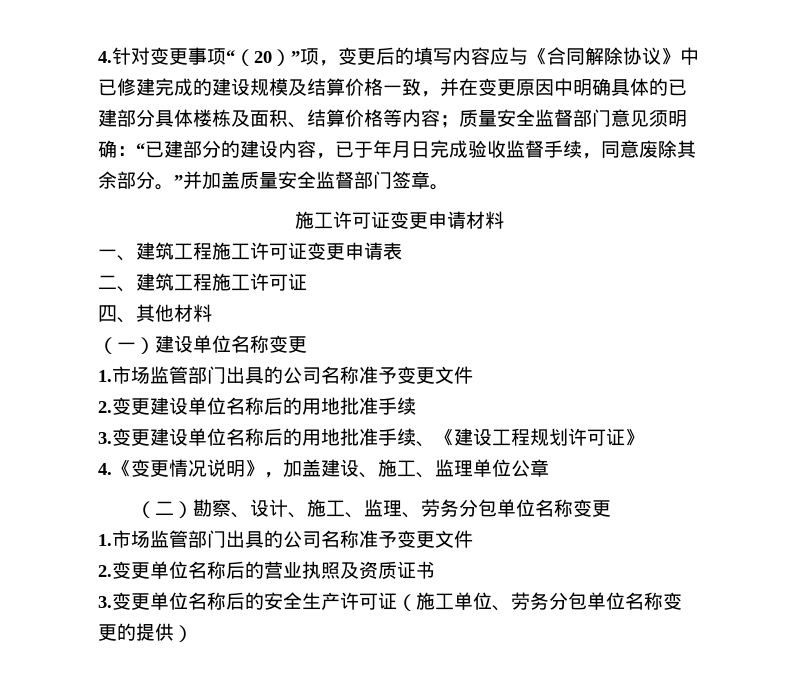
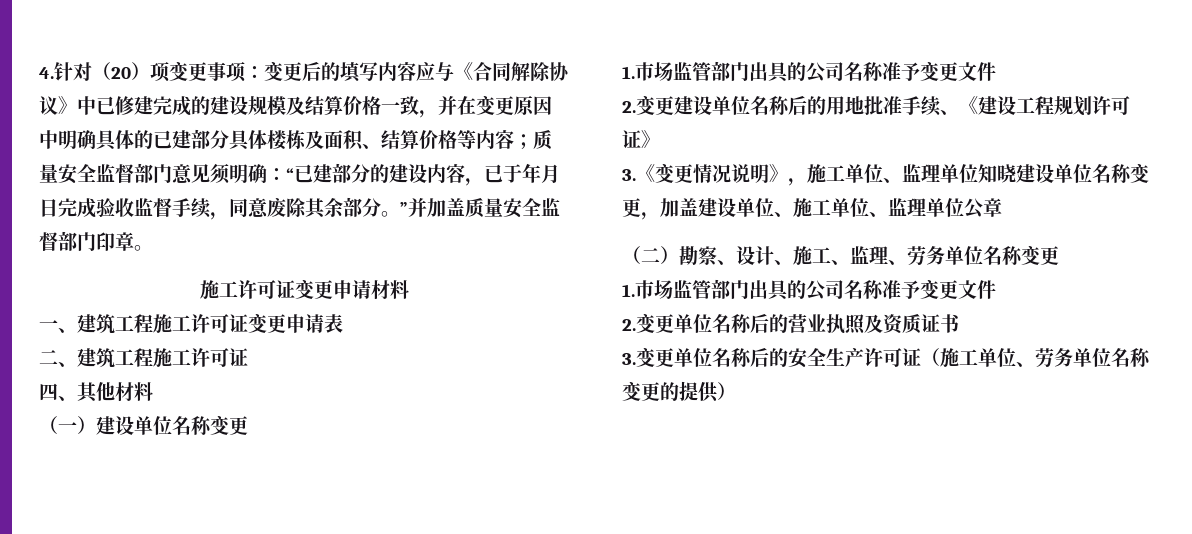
- 4.针对变更事项“（20）”项，变更后的填写内容应与《合同解除协议》中已修建完成的建设规模及结算价格一致，并在变更原因中明确具体的已建部分具体楼栋及面积、结算价格等内容；
+ 4.针对（20）项变更事项：变更后的填写内容应与《合同解除协议》中已修建完成的建设规模及结算价格一致，并在变更原因中明确具体的已建部分具体楼栋及面积、结算价格等内容；
- “已建部分的建设内容，已于年月日完成验收监督手续，同意废除其余部分。”并加盖质量安全监督部门签章。
+ “已建部分的建设内容，已于年月日完成验收监督手续，同意废除其余部分。”并加盖质量安全监督部门印章。
- 2.变更建设单位名称后的用地批准手续
- 3.变更建设单位名称后的用地批准手续、《建设工程规划许可证》
+ 2.变更建设单位名称后的用地批准手续、《建设工程规划许可证》
- 4.《变更情况说明》，加盖建设、施工、监理单位公章
+ 3.《变更情况说明》，施工单位、监理单位知晓建设单位名称变更，加盖建设单位、施工单位、监理单位公章
- （二）勘察、设计、施工、监理、劳务分包单位名称变更
+ （二）勘察、设计、施工、监理、劳务单位名称变更
- 3.变更单位名称后的安全生产许可证（施工单位、劳务分包单位名称变更的提供）
+ 3.变更单位名称后的安全生产许可证（施工单位、劳务单位名称变更的提供）

